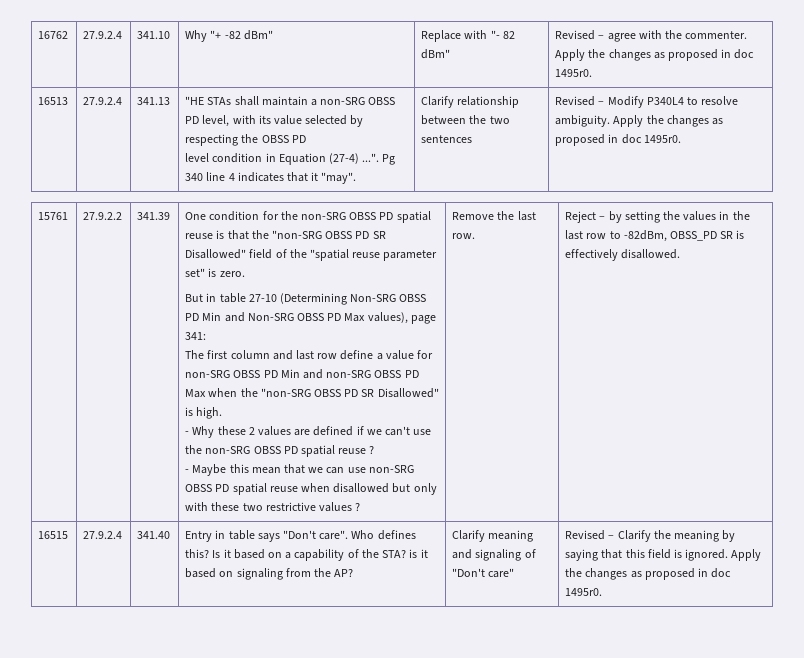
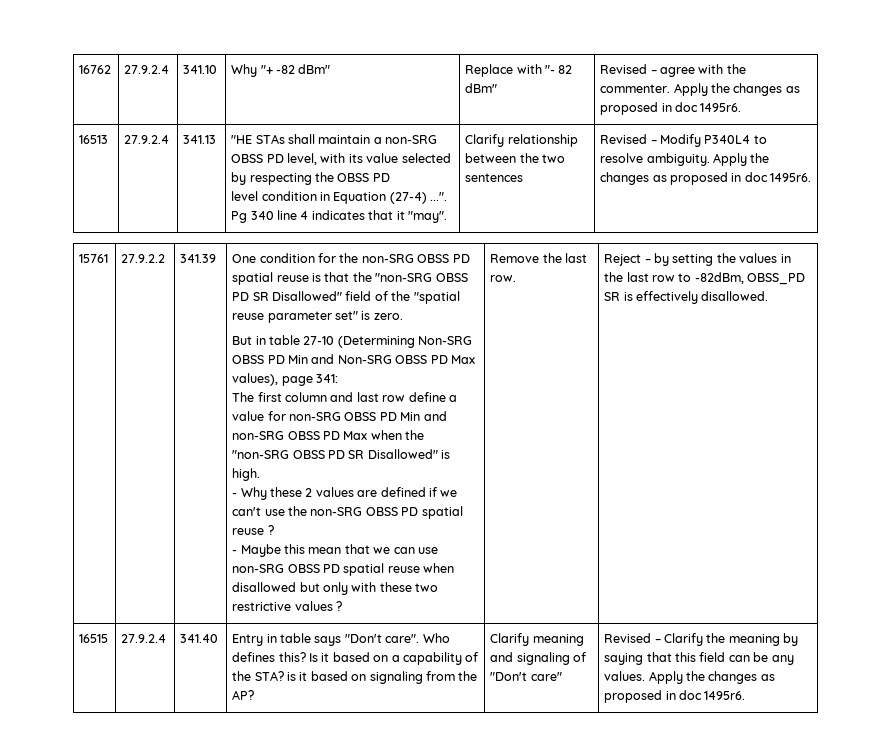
- 16762 | 27.9.2.4 | 341.10 | Why "+ -82 dBm" | Replace with "- 82 dBm" | Revised – agree with the commenter. Apply the changes as proposed in doc 1495r0.
+ 16762 | 27.9.2.4 | 341.10 | Why "+ -82 dBm" | Replace with "- 82 dBm" | Revised – agree with the commenter. Apply the changes as proposed in doc 1495r6.
- Revised – Modify P340L4 to resolve ambiguity. Apply the changes as proposed in doc 1495r0.
+ Revised – Modify P340L4 to resolve ambiguity. Apply the changes as proposed in doc 1495r6.
- Revised – Clarify the meaning by saying that this field is ignored. Apply the changes as proposed in doc 1495r0.
+ Revised – Clarify the meaning by saying that this field can be any values. Apply the changes as proposed in doc 1495r6.

